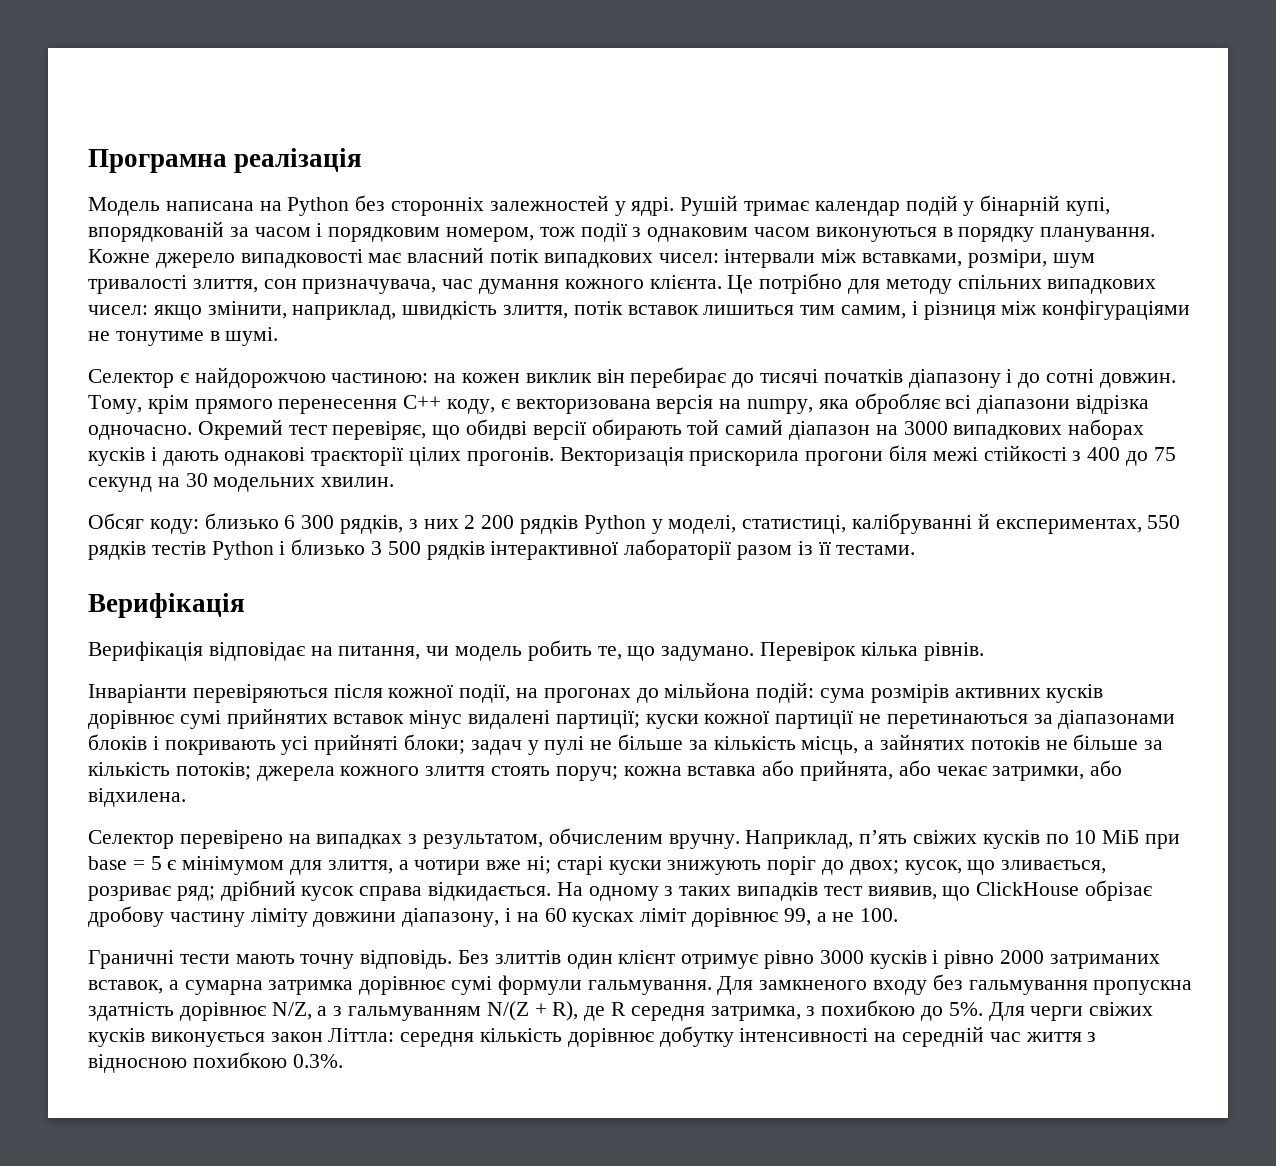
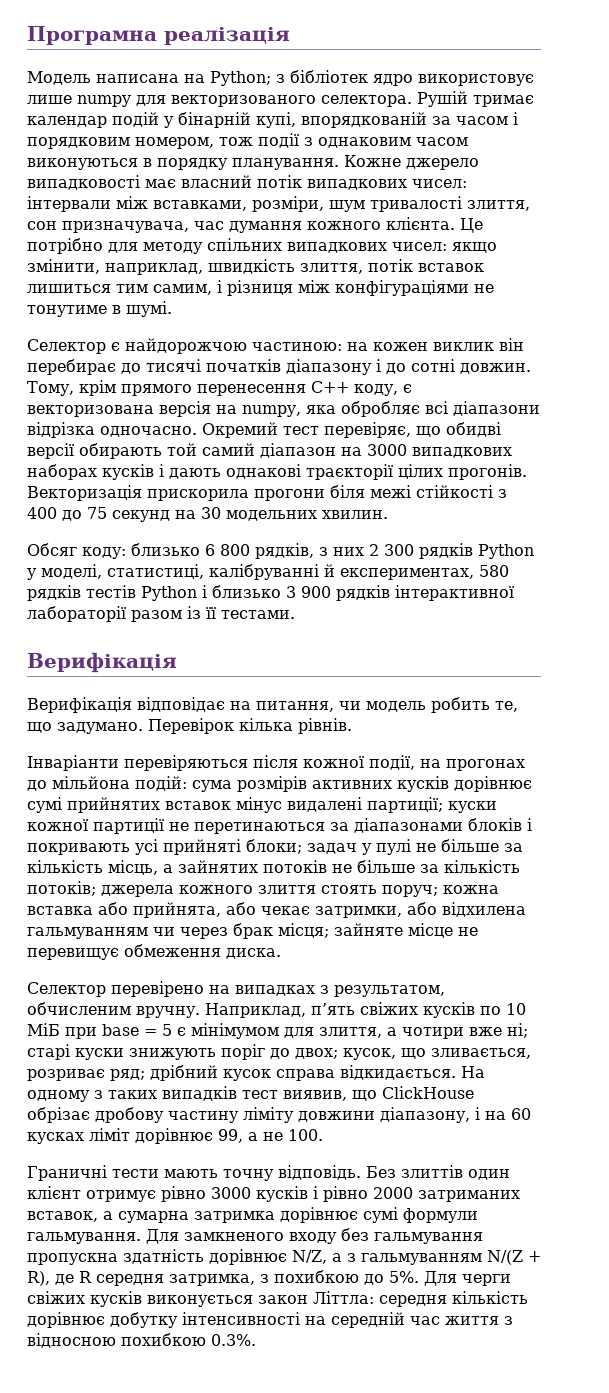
- Модель написана на Python без сторонніх залежностей у ядрі.
+ Модель написана на Python; з бібліотек ядро використовує лише numpy для векторизованого селектора.
- Обсяг коду: близько 6 300 рядків, з них 2 200 рядків Python у моделі, статистиці, калібруванні й експериментах, 550 рядків тестів Python і близько 3 500 рядків інтерактивної лабораторії разом із її тестами.
+ Обсяг коду: близько 6 800 рядків, з них 2 300 рядків Python у моделі, статистиці, калібруванні й експериментах, 580 рядків тестів Python і близько 3 900 рядків інтерактивної лабораторії разом із її тестами.
- кожна вставка або прийнята, або чекає затримки, або відхилена.
+ кожна вставка або прийнята, або чекає затримки, або відхилена гальмуванням чи через брак місця; зайняте місце не перевищує обмеження диска.

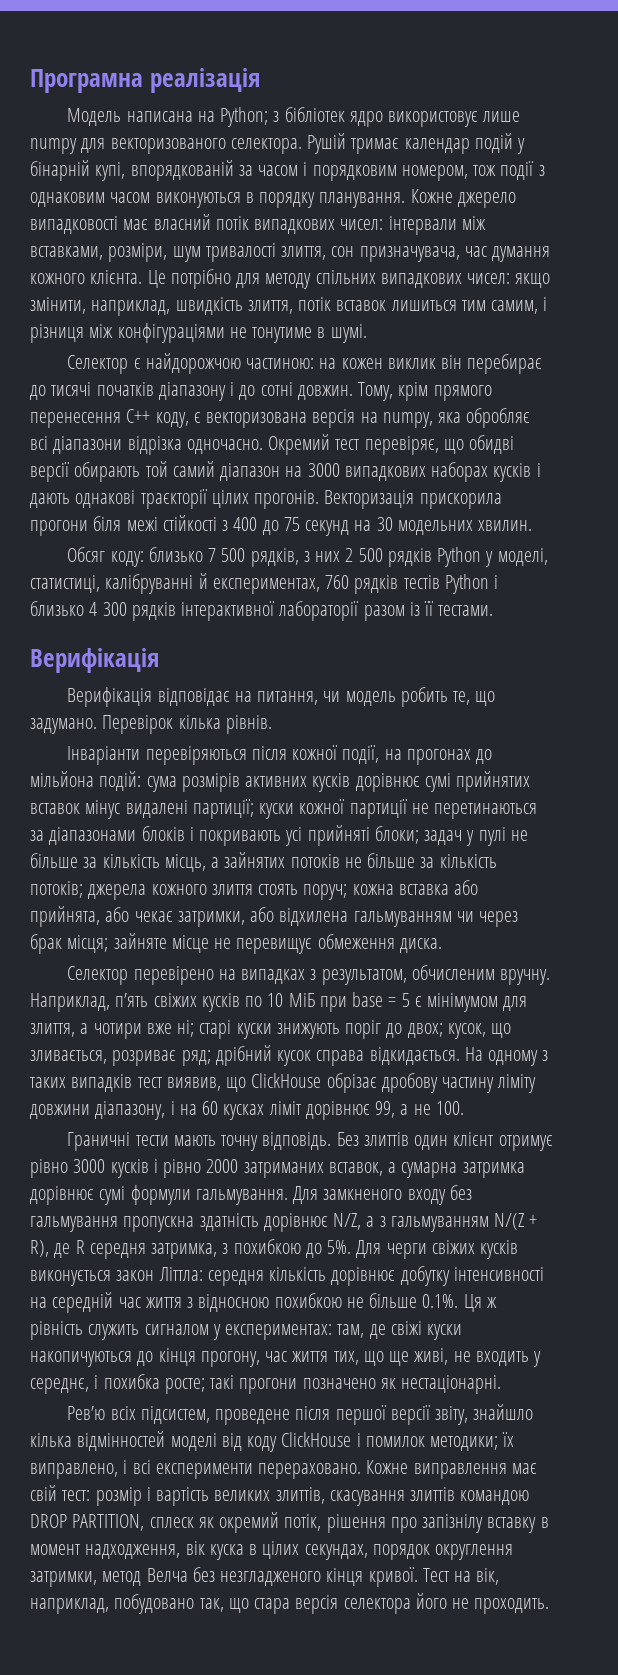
- Обсяг коду: близько 6 800 рядків, з них 2 300 рядків Python у моделі, статистиці, калібруванні й експериментах, 580 рядків тестів Python і близько 3 900 рядків інтерактивної лабораторії разом із її тестами.
+ Обсяг коду: близько 7 500 рядків, з них 2 500 рядків Python у моделі, статистиці, калібруванні й експериментах, 760 рядків тестів Python і близько 4 300 рядків інтерактивної лабораторії разом із її тестами.
- Для черги свіжих кусків виконується закон Літтла: середня кількість дорівнює добутку інтенсивності на середній час життя з відносною похибкою 0.3%.
+ Для черги свіжих кусків виконується закон Літтла: середня кількість дорівнює добутку інтенсивності на середній час життя з відносною похибкою не більше 0.1%. Ця ж рівність служить сигналом у експериментах: там, де свіжі куски накопичуються до кінця прогону, час життя тих, що ще живі, не входить у середнє, і похибка росте; такі прогони позначено як нестаціонарні.
+ Ревʼю всіх підсистем, проведене після першої версії звіту, знайшло кілька відмінностей моделі від коду ClickHouse і помилок методики; їх виправлено, і всі експерименти перераховано. Кожне виправлення має свій тест: розмір і вартість великих злиттів, скасування злиттів командою DROP PARTITION, сплеск як окремий потік, рішення про запізнілу вставку в момент надходження, вік куска в цілих секундах, порядок округлення затримки, метод Велча без незгладженого кінця кривої. Тест на вік, наприклад, побудовано так, що стара версія селектора його не проходить.

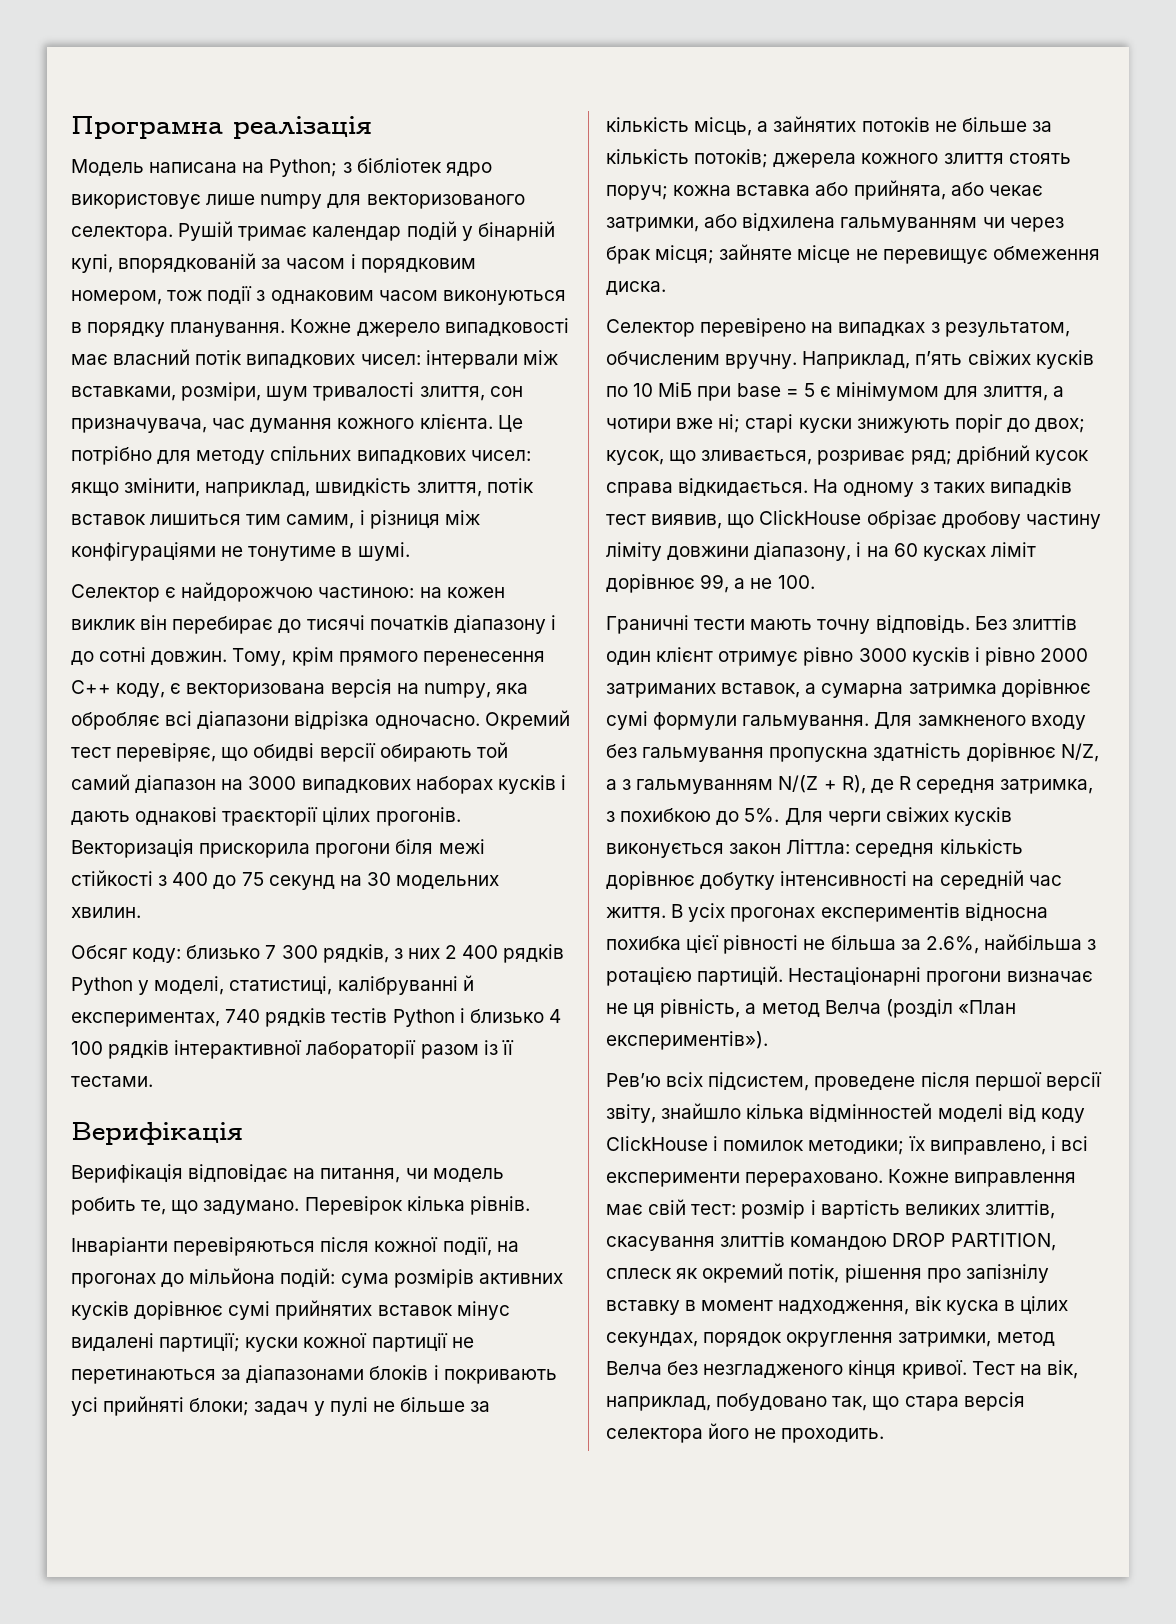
- Обсяг коду: близько 7 500 рядків, з них 2 500 рядків Python у моделі, статистиці, калібруванні й експериментах, 760 рядків тестів Python і близько 4 300 рядків інтерактивної лабораторії разом із її тестами.
+ Обсяг коду: близько 7 300 рядків, з них 2 400 рядків Python у моделі, статистиці, калібруванні й експериментах, 740 рядків тестів Python і близько 4 100 рядків інтерактивної лабораторії разом із її тестами.
- Для черги свіжих кусків виконується закон Літтла: середня кількість дорівнює добутку інтенсивності на середній час життя з відносною похибкою не більше 0.1%. Ця ж рівність служить сигналом у експериментах: там, де свіжі куски накопичуються до кінця прогону, час життя тих, що ще живі, не входить у середнє, і похибка росте; такі прогони позначено як нестаціонарні.
+ Для черги свіжих кусків виконується закон Літтла: середня кількість дорівнює добутку інтенсивності на середній час життя. В усіх прогонах експериментів відносна похибка цієї рівності не більша за 2.6%, найбільша з ротацією партицій. Нестаціонарні прогони визначає не ця рівність, а метод Велча (розділ «План експериментів»).

